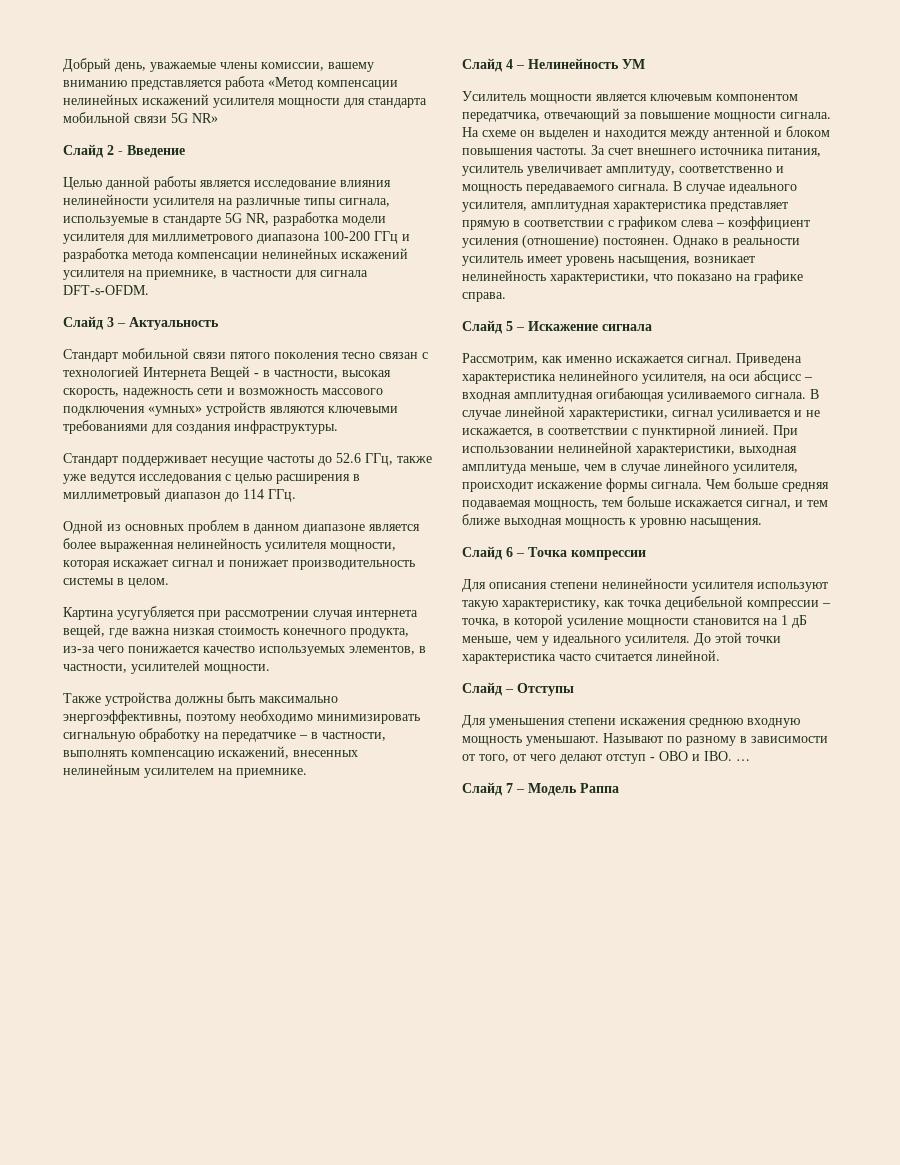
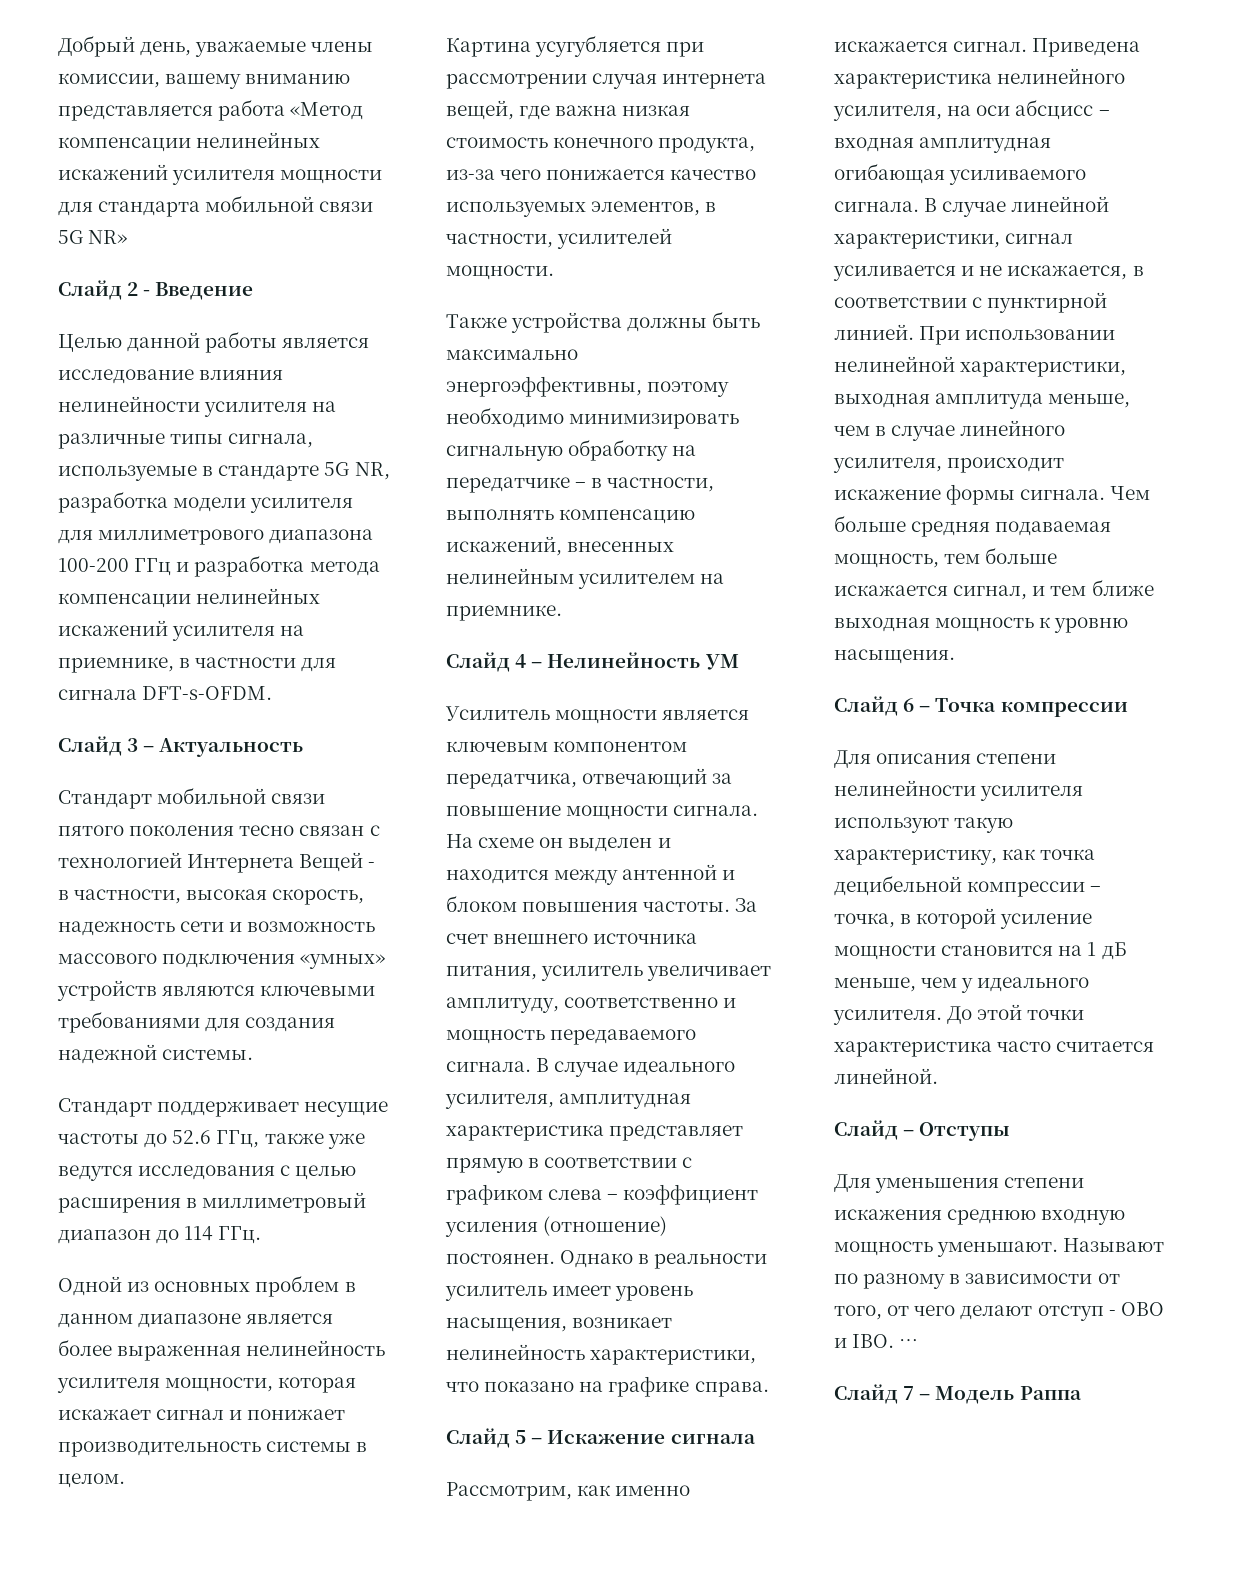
- Стандарт мобильной связи пятого поколения тесно связан с технологией Интернета Вещей - в частности, высокая скорость, надежность сети и возможность массового подключения «умных» устройств являются ключевыми требованиями для создания инфраструктуры.
+ Стандарт мобильной связи пятого поколения тесно связан с технологией Интернета Вещей - в частности, высокая скорость, надежность сети и возможность массового подключения «умных» устройств являются ключевыми требованиями для создания надежной системы.

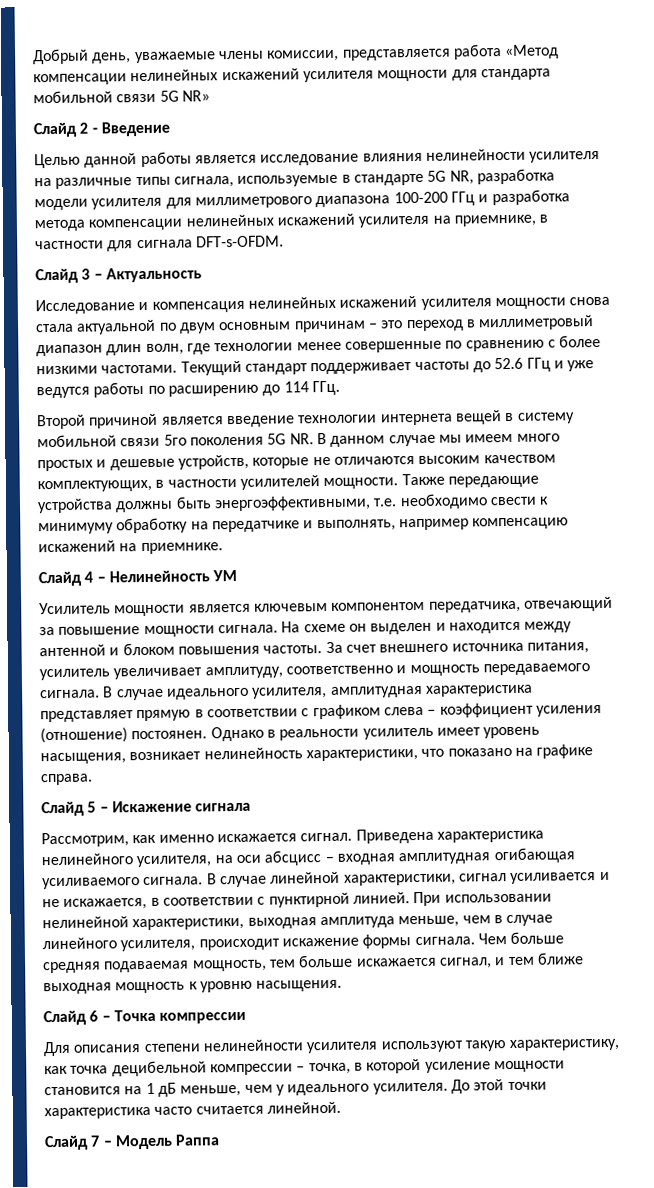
- Добрый день, уважаемые члены комиссии, вашему вниманию представляется работа «Метод компенсации нелинейных искажений усилителя мощности для стандарта мобильной связи 5G NR»
+ Добрый день, уважаемые члены комиссии, представляется работа «Метод компенсации нелинейных искажений усилителя мощности для стандарта мобильной связи 5G NR»
- Стандарт мобильной связи пятого поколения тесно связан с технологией Интернета Вещей - в частности, высокая скорость, надежность сети и возможность массового подключения «умных» устройств являются ключевыми требованиями для создания надежной системы.
- Стандарт поддерживает несущие частоты до 52.6 ГГц, также уже ведутся исследования с целью расширения в миллиметровый диапазон до 114 ГГц.
- Одной из основных проблем в данном диапазоне является более выраженная нелинейность усилителя мощности, которая искажает сигнал и понижает производительность системы в целом.
- Картина усугубляется при рассмотрении случая интернета вещей, где важна низкая стоимость конечного продукта, из-за чего понижается качество используемых элементов, в частности, усилителей мощности.
- Также устройства должны быть максимально энергоэффективны, поэтому необходимо минимизировать сигнальную обработку на передатчике – в частности, выполнять компенсацию искажений, внесенных нелинейным усилителем на приемнике.
+ Исследование и компенсация нелинейных искажений усилителя мощности снова стала актуальной по двум основным причинам – это переход в миллиметровый диапазон длин волн, где технологии менее совершенные по сравнению с более низкими частотами. Текущий стандарт поддерживает частоты до 52.6 ГГц и уже ведутся работы по расширению до 114 ГГц.
+ Второй причиной является введение технологии интернета вещей в систему мобильной связи 5го поколения 5G NR. В данном случае мы имеем много простых и дешевые устройств, которые не отличаются высоким качеством комплектующих, в частности усилителей мощности. Также передающие устройства должны быть энергоэффективными, т.е. необходимо свести к минимуму обработку на передатчике и выполнять, например компенсацию искажений на приемнике.
- Слайд – Отступы
- Для уменьшения степени искажения среднюю входную мощность уменьшают. Называют по разному в зависимости от того, от чего делают отступ - OBO и IBO. …

